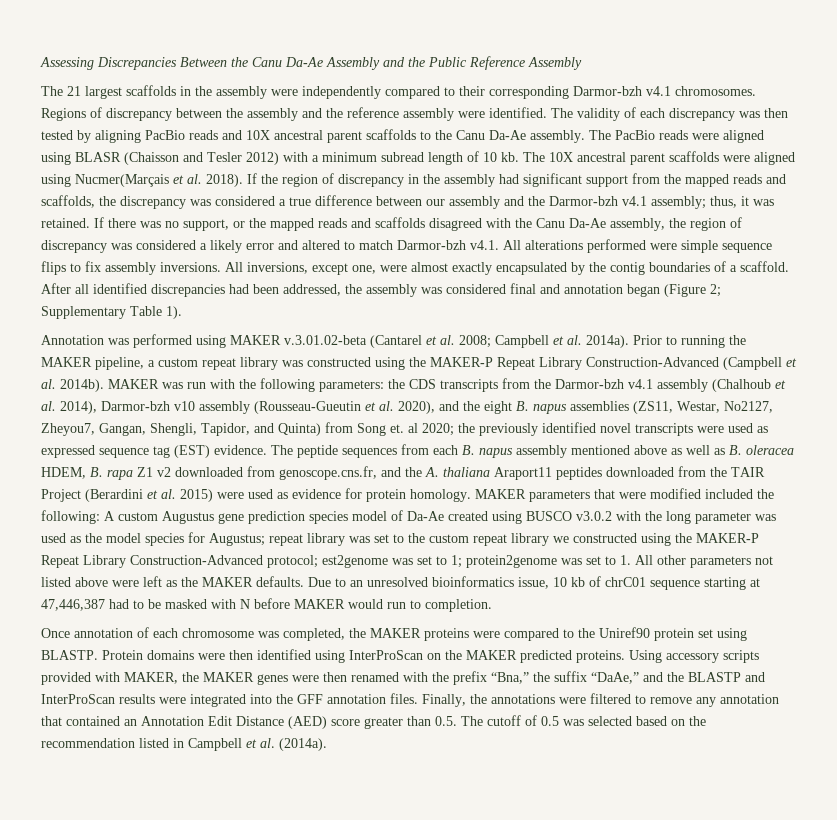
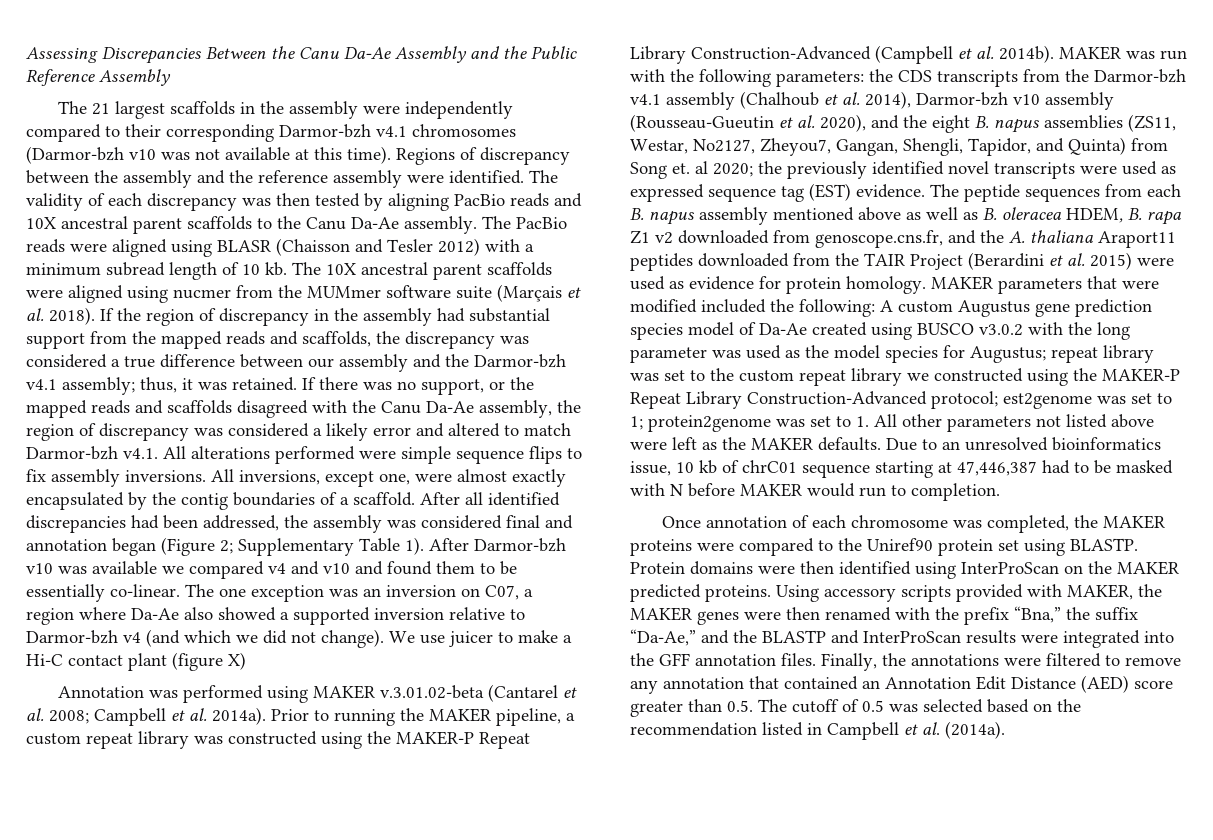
- The 21 largest scaffolds in the assembly were independently compared to their corresponding Darmor-bzh v4.1 chromosomes.
+ The 21 largest scaffolds in the assembly were independently compared to their corresponding Darmor-bzh v4.1 chromosomes (Darmor-bzh v10 was not available at this time).
- The 10X ancestral parent scaffolds were aligned using Nucmer(Marçais et al. 2018).
+ The 10X ancestral parent scaffolds were aligned using nucmer from the MUMmer software suite (Marçais et al. 2018).
- If the region of discrepancy in the assembly had significant support from the mapped reads and scaffolds, the discrepancy was considered a true difference between our assembly and the Darmor-bzh v4.1 assembly; thus, it was retained.
+ If the region of discrepancy in the assembly had substantial support from the mapped reads and scaffolds, the discrepancy was considered a true difference between our assembly and the Darmor-bzh v4.1 assembly; thus, it was retained.
+ After Darmor-bzh v10 was available we compared v4 and v10 and found them to be essentially co-linear. The one exception was an inversion on C07, a region where Da-Ae also showed a supported inversion relative to Darmor-bzh v4 (and which we did not change). We use juicer to make a Hi-C contact plant (figure X)
- Using accessory scripts provided with MAKER, the MAKER genes were then renamed with the prefix “Bna,” the suffix “DaAe,” and the BLASTP and InterProScan results were integrated into the GFF annotation files.
+ Using accessory scripts provided with MAKER, the MAKER genes were then renamed with the prefix “Bna,” the suffix “Da-Ae,” and the BLASTP and InterProScan results were integrated into the GFF annotation files.

